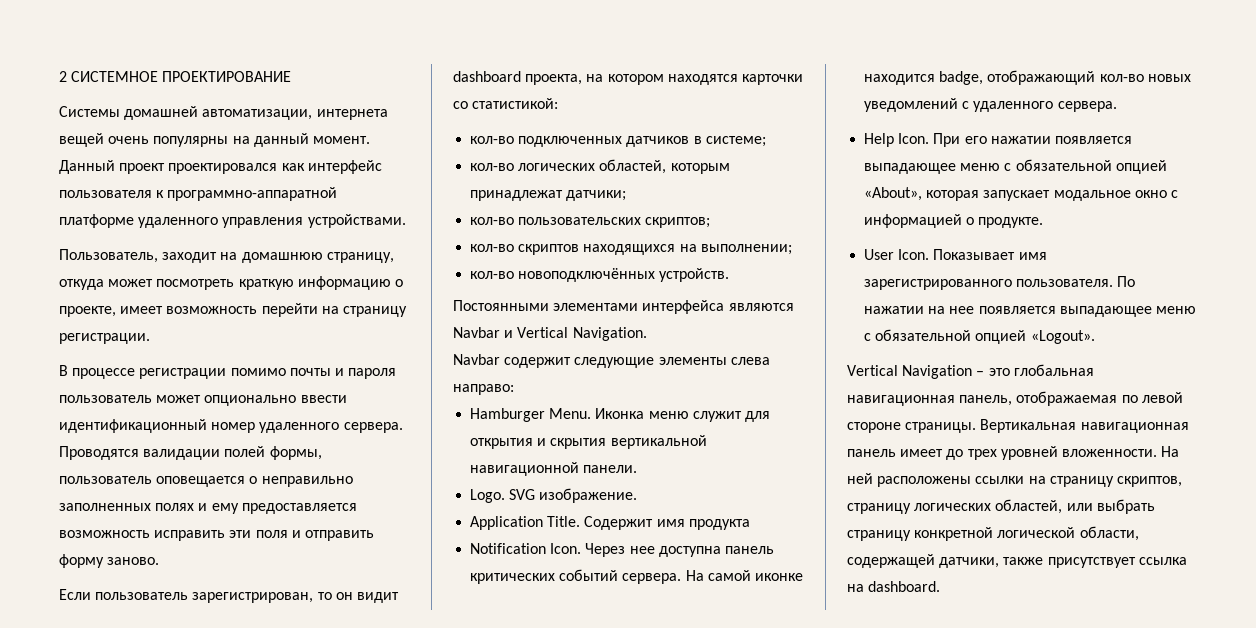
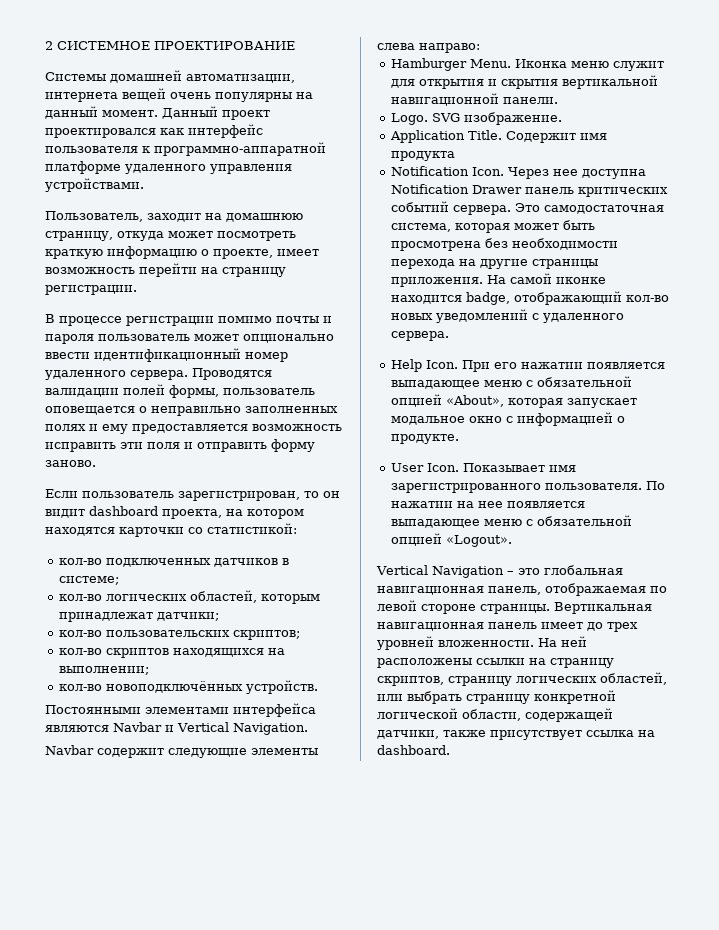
- Через нее доступна панель критических событий сервера.
+ Через нее доступна Notification Drawer панель критических событий сервера.
+ Это самодостаточная система, которая может быть просмотрена без необходимости перехода на другие страницы приложения.

